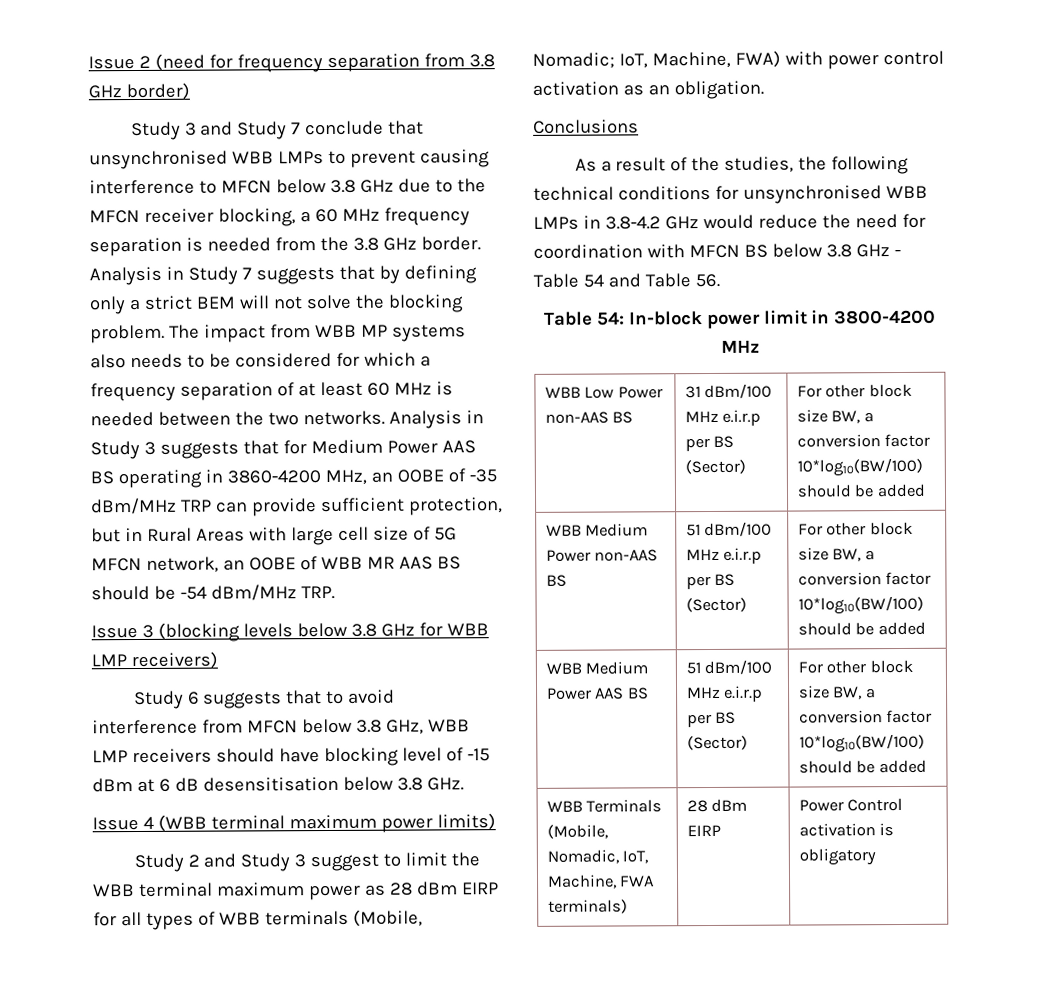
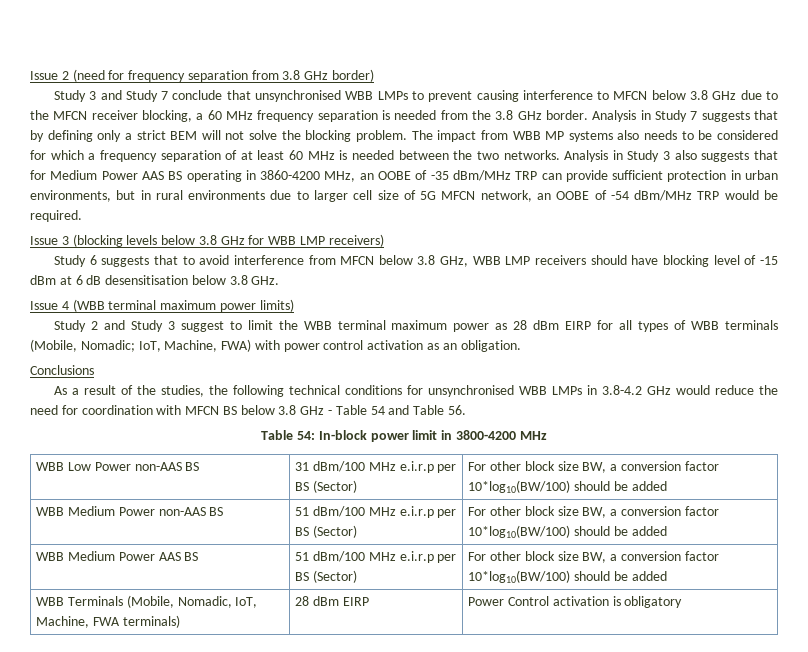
- Analysis in Study 3 suggests that for Medium Power AAS BS operating in 3860-4200 MHz, an OOBE of -35 dBm/MHz TRP can provide sufficient protection, but in Rural Areas with large cell size of 5G MFCN network, an OOBE of WBB MR AAS BS should be -54 dBm/MHz TRP.
+ Analysis in Study 3 also suggests that for Medium Power AAS BS operating in 3860-4200 MHz, an OOBE of -35 dBm/MHz TRP can provide sufficient protection in urban environments, but in rural environments due to larger cell size of 5G MFCN network, an OOBE of -54 dBm/MHz TRP would be required.

